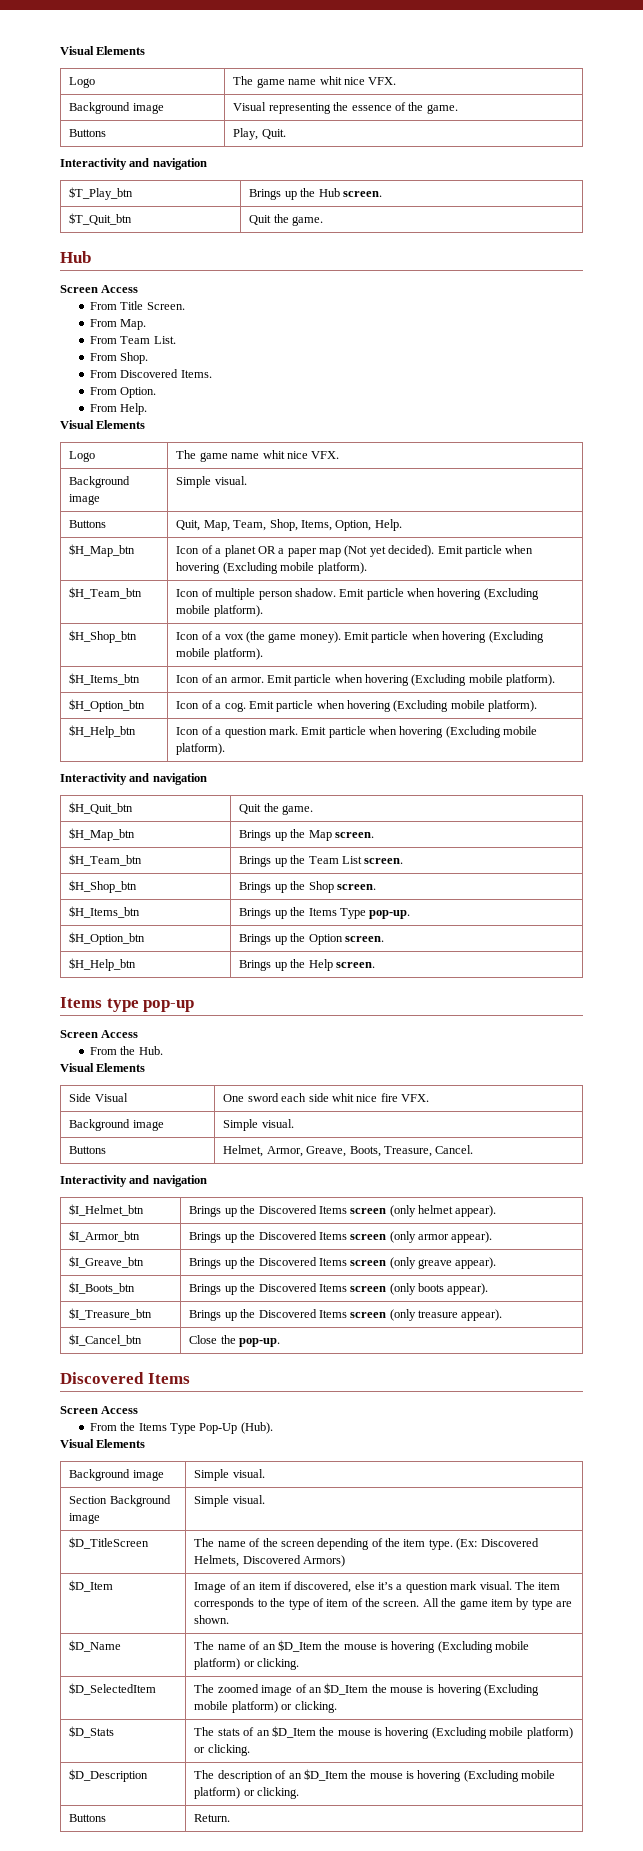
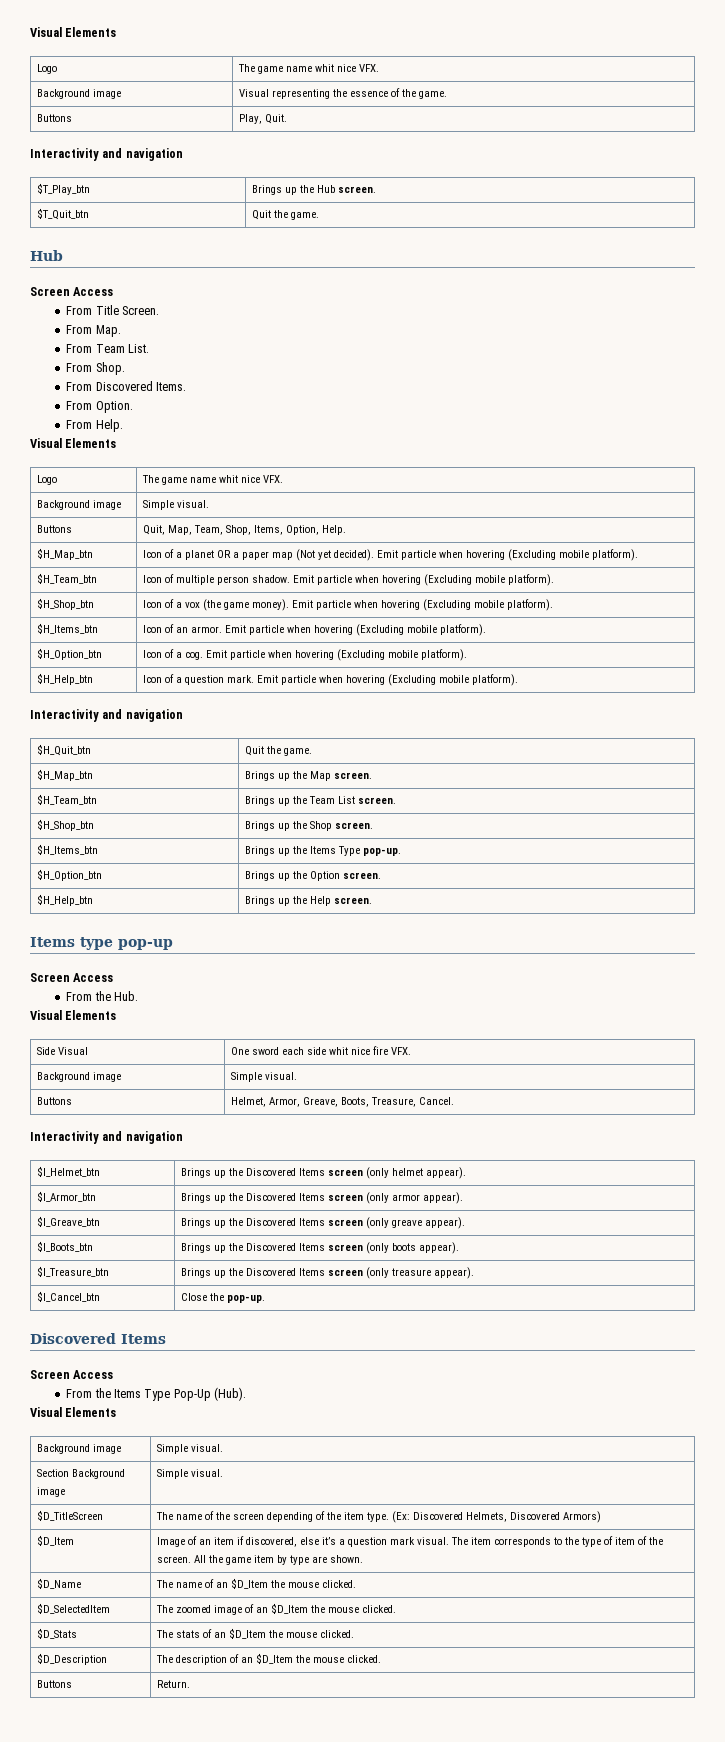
- $D_Name | The name of an $D_Item the mouse is hovering (Excluding mobile platform) or clicking.
+ $D_Name | The name of an $D_Item the mouse clicked.
- $D_SelectedItem | The zoomed image of an $D_Item the mouse is hovering (Excluding mobile platform) or clicking.
+ $D_SelectedItem | The zoomed image of an $D_Item the mouse clicked.
- $D_Stats | The stats of an $D_Item the mouse is hovering (Excluding mobile platform) or clicking.
+ $D_Stats | The stats of an $D_Item the mouse clicked.
- $D_Description | The description of an $D_Item the mouse is hovering (Excluding mobile platform) or clicking.
+ $D_Description | The description of an $D_Item the mouse clicked.

